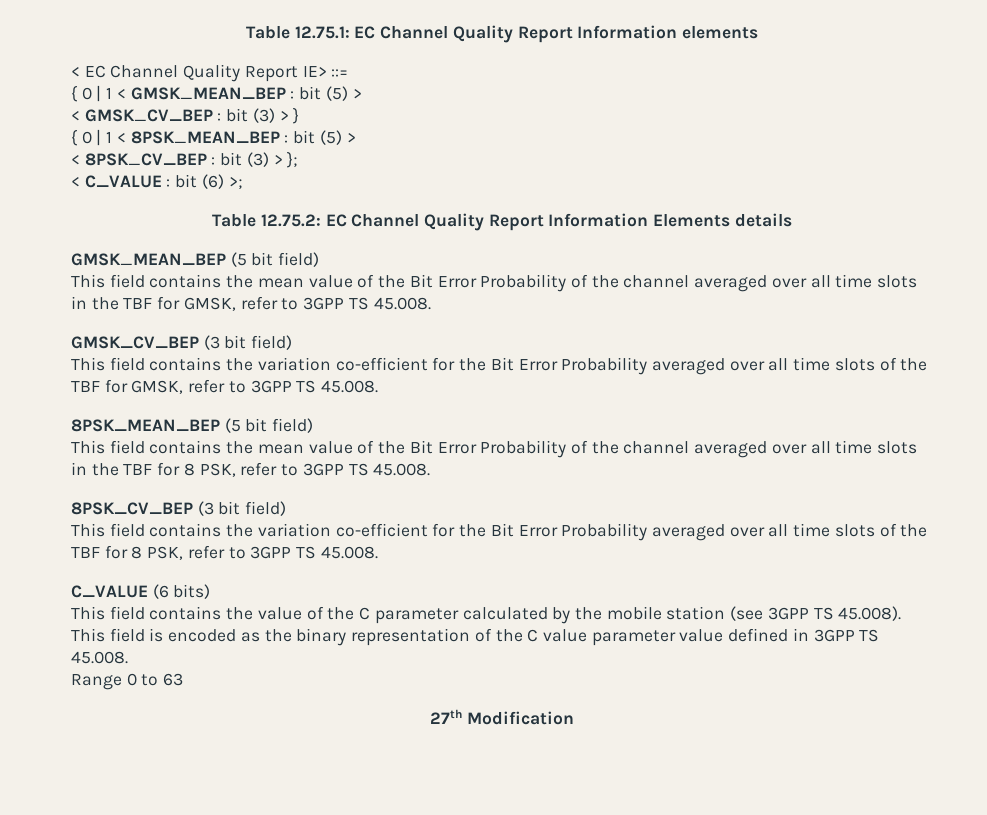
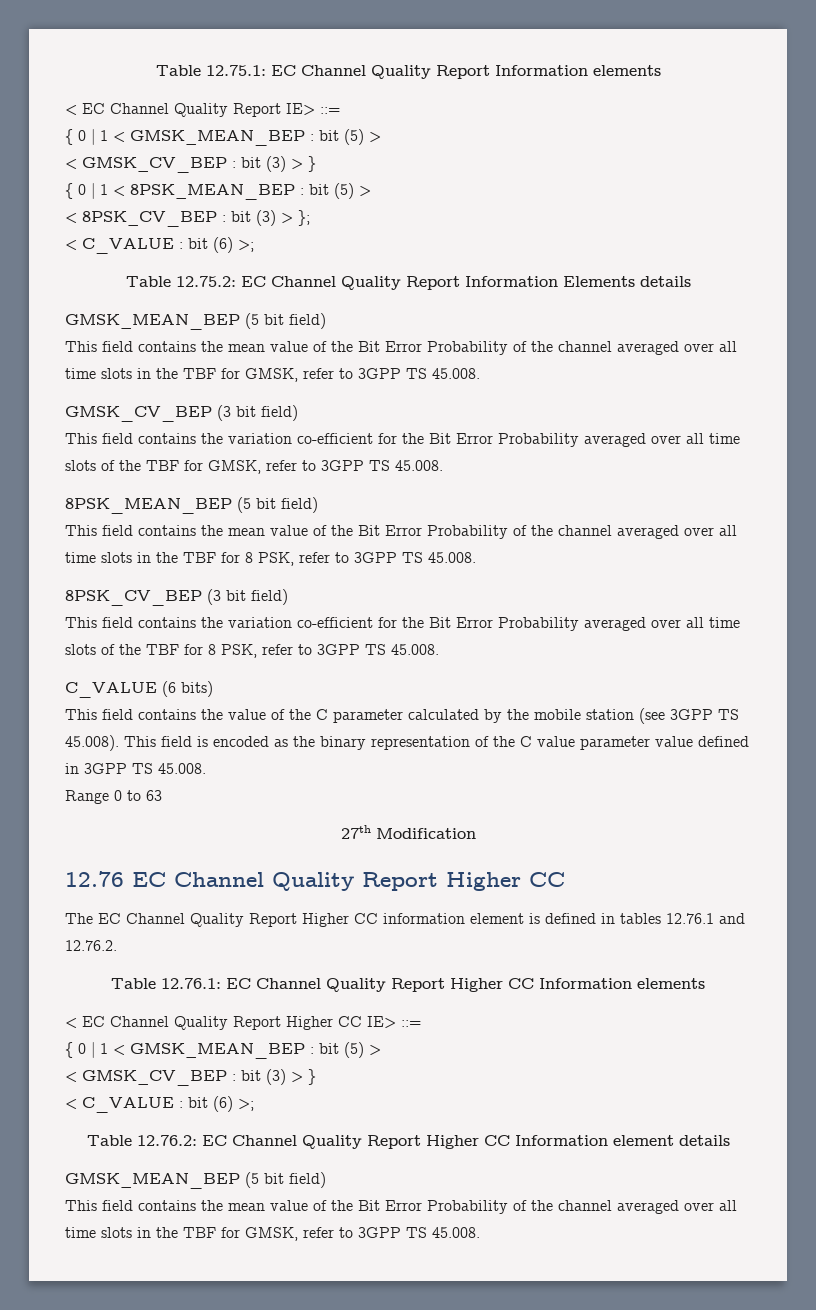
+ 12.76 EC Channel Quality Report Higher CC
+ The EC Channel Quality Report Higher CC information element is defined in tables 12.76.1 and 12.76.2.
+ Table 12.76.1: EC Channel Quality Report Higher CC Information elements
+ < EC Channel Quality Report Higher CC IE> ::=
+ { 0 | 1 < GMSK_MEAN_BEP : bit (5) >
+ < GMSK_CV_BEP : bit (3) > }
+ < C_VALUE : bit (6) >;
+ Table 12.76.2: EC Channel Quality Report Higher CC Information element details
+ GMSK_MEAN_BEP (5 bit field)
+ This field contains the mean value of the Bit Error Probability of the channel averaged over all time slots in the TBF for GMSK, refer to 3GPP TS 45.008.

